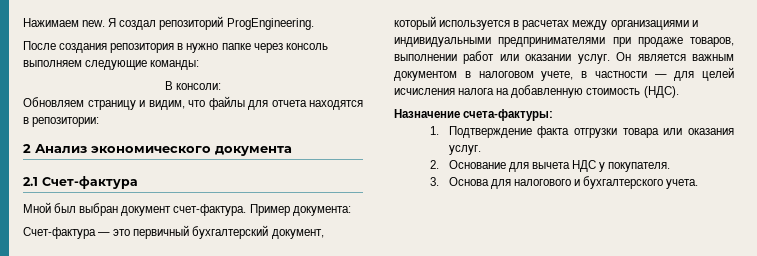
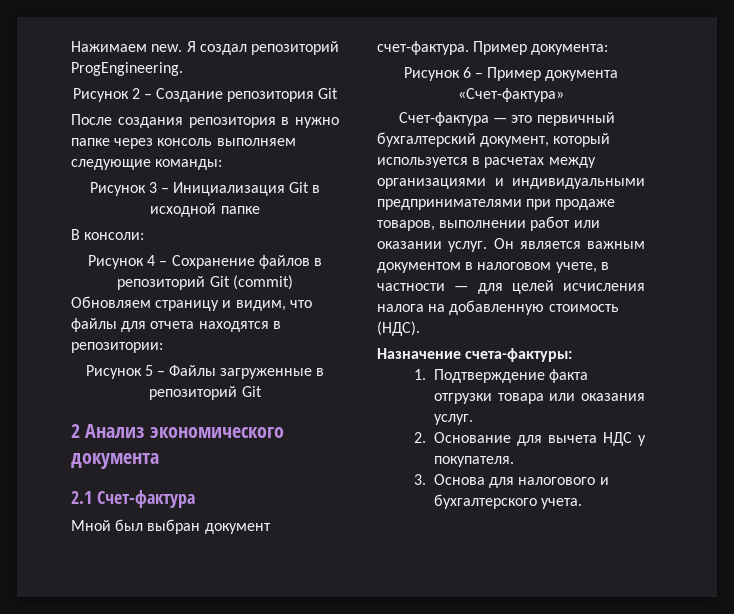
+ Рисунок 2 – Создание репозитория Git
+ Рисунок 3 – Инициализация Git в исходной папке
  В консоли:
+ Рисунок 4 – Сохранение файлов в репозиторий Git (commit)
+ Рисунок 5 – Файлы загруженные в репозиторий Git
+ Рисунок 6 – Пример документа «Счет-фактура»

